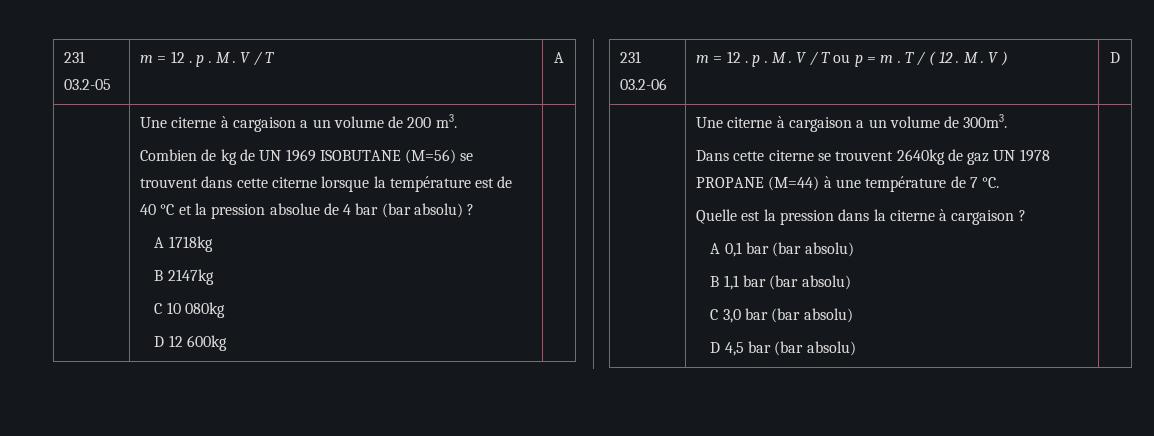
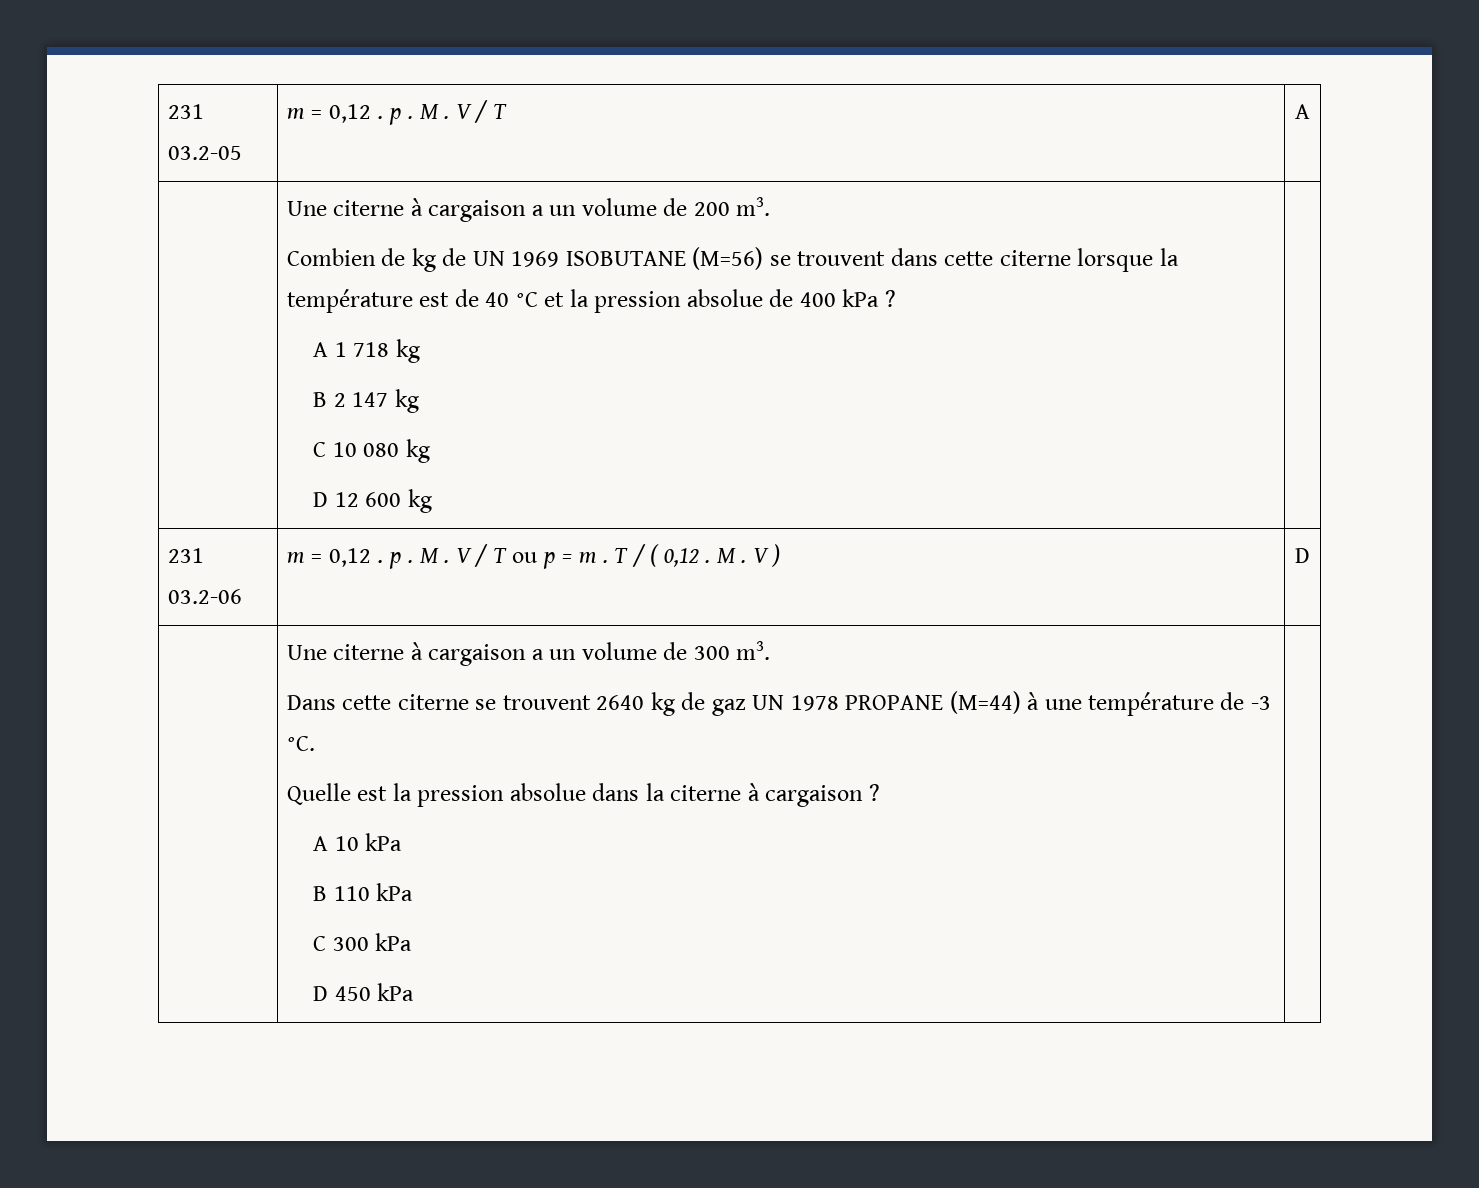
- 231 03.2-05 | m = 12 . p . M . V / T | A
+ 231 03.2-05 | m = 0,12 . p . M . V / T | A
- Combien de kg de UN 1969 ISOBUTANE (M=56) se trouvent dans cette citerne lorsque la température est de 40 °C et la pression absolue de 4 bar (bar absolu) ?
- A 1718kg
- B 2147kg
+ Combien de kg de UN 1969 ISOBUTANE (M=56) se trouvent dans cette citerne lorsque la température est de 40 °C et la pression absolue de 400 kPa ?
+ A 1 718 kg
+ B 2 147 kg
- C 10 080kg
+ C 10 080 kg
- D 12 600kg
+ D 12 600 kg
- 231 03.2-06 | m = 12 . p . M . V / T ou p = m . T / ( 12 . M . V ) | D
+ 231 03.2-06 | m = 0,12 . p . M . V / T ou p = m . T / ( 0,12 . M . V ) | D
- Une citerne à cargaison a un volume de 300m3.
+ Une citerne à cargaison a un volume de 300 m3.
- Dans cette citerne se trouvent 2640kg de gaz UN 1978 PROPANE (M=44) à une température de 7 °C.
+ Dans cette citerne se trouvent 2640 kg de gaz UN 1978 PROPANE (M=44) à une température de -3 °C.
- Quelle est la pression dans la citerne à cargaison ?
+ Quelle est la pression absolue dans la citerne à cargaison ?
- A 0,1 bar (bar absolu)
- B 1,1 bar (bar absolu)
- C 3,0 bar (bar absolu)
- D 4,5 bar (bar absolu)
+ A 10 kPa
+ B 110 kPa
+ C 300 kPa
+ D 450 kPa

